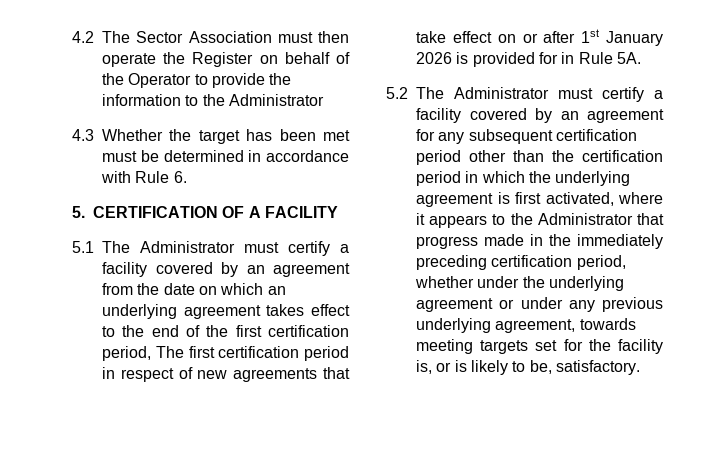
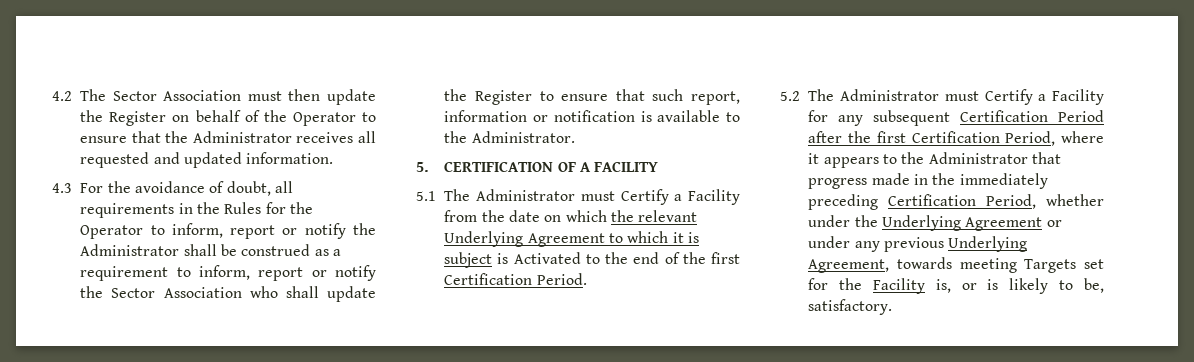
- 4.2 The Sector Association must then operate the Register on behalf of the Operator to provide the information to the Administrator
- 4.3 Whether the target has been met must be determined in accordance with Rule 6.
+ 4.2 The Sector Association must then update the Register on behalf of the Operator to ensure that the Administrator receives all requested and updated information.
+ 4.3 For the avoidance of doubt, all requirements in the Rules for the Operator to inform, report or notify the Administrator shall be construed as a requirement to inform, report or notify the Sector Association who shall update the Register to ensure that such report, information or notification is available to the Administrator.
- 5.1 The Administrator must certify a facility covered by an agreement from the date on which an underlying agreement takes effect to the end of the first certification period, The first certification period in respect of new agreements that take effect on or after 1st January 2026 is provided for in Rule 5A.
- 5.2 The Administrator must certify a facility covered by an agreement for any subsequent certification period other than the certification period in which the underlying agreement is first activated, where it appears to the Administrator that progress made in the immediately preceding certification period, whether under the underlying agreement or under any previous underlying agreement, towards meeting targets set for the facility is, or is likely to be, satisfactory.
+ 5.1 The Administrator must Certify a Facility from the date on which the relevant Underlying Agreement to which it is subject is Activated to the end of the first Certification Period.
+ 5.2 The Administrator must Certify a Facility for any subsequent Certification Period after the first Certification Period, where it appears to the Administrator that progress made in the immediately preceding Certification Period, whether under the Underlying Agreement or under any previous Underlying Agreement, towards meeting Targets set for the Facility is, or is likely to be, satisfactory.

